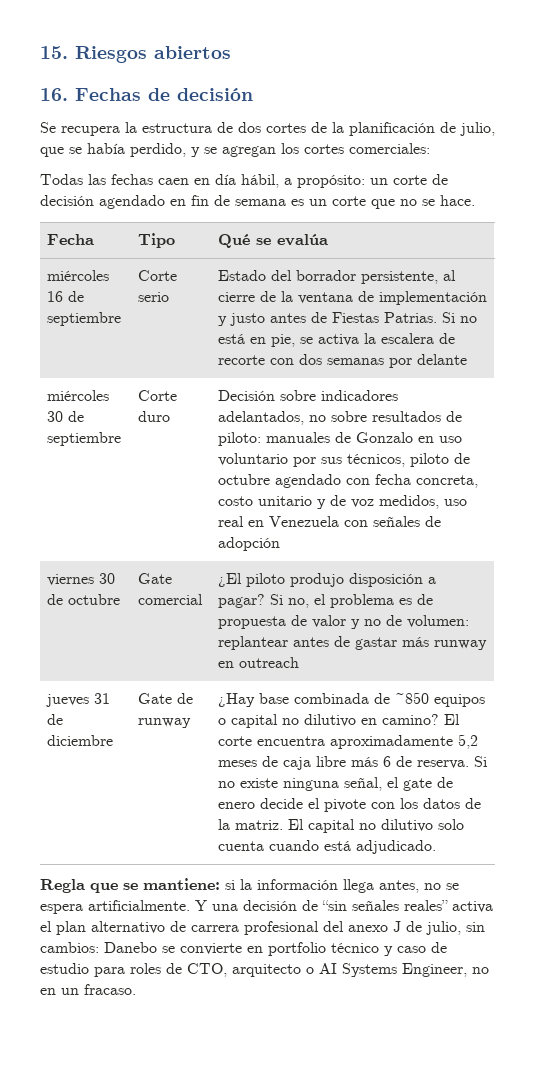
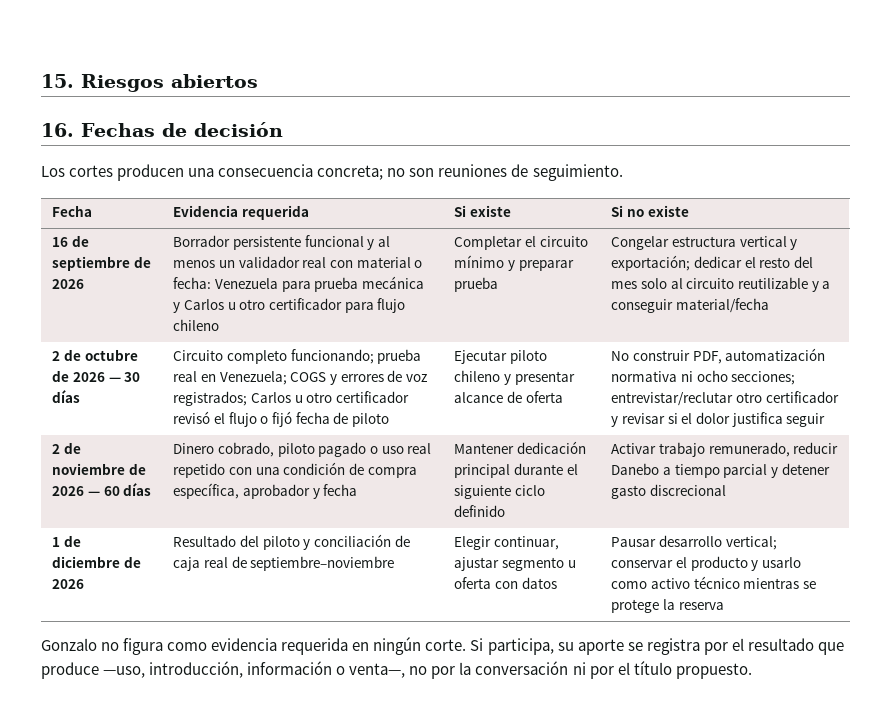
- Se recupera la estructura de dos cortes de la planificación de julio, que se había perdido, y se agregan los cortes comerciales:
- Todas las fechas caen en día hábil, a propósito: un corte de decisión agendado en fin de semana es un corte que no se hace.
- Fecha | Tipo | Qué se evalúa
- miércoles 16 de septiembre | Corte serio | Estado del borrador persistente, al cierre de la ventana de implementación y justo antes de Fiestas Patrias. Si no está en pie, se activa la escalera de recorte con dos semanas por delante
- miércoles 30 de septiembre | Corte duro | Decisión sobre indicadores adelantados, no sobre resultados de piloto: manuales de Gonzalo en uso voluntario por sus técnicos, piloto de octubre agendado con fecha concreta, costo unitario y de voz medidos, uso real en Venezuela con señales de adopción
- viernes 30 de octubre | Gate comercial | ¿El piloto produjo disposición a pagar? Si no, el problema es de propuesta de valor y no de volumen: replantear antes de gastar más runway en outreach
- jueves 31 de diciembre | Gate de runway | ¿Hay base combinada de ~850 equipos o capital no dilutivo en camino? El corte encuentra aproximadamente 5,2 meses de caja libre más 6 de reserva. Si no existe ninguna señal, el gate de enero decide el pivote con los datos de la matriz. El capital no dilutivo solo cuenta cuando está adjudicado.
- Regla que se mantiene: si la información llega antes, no se espera artificialmente. Y una decisión de “sin señales reales” activa el plan alternativo de carrera profesional del anexo J de julio, sin cambios: Danebo se convierte en portfolio técnico y caso de estudio para roles de CTO, arquitecto o AI Systems Engineer, no en un fracaso.
+ Los cortes producen una consecuencia concreta; no son reuniones de seguimiento.
+ Fecha | Evidencia requerida | Si existe | Si no existe
+ 16 de septiembre de 2026 | Borrador persistente funcional y al menos un validador real con material o fecha: Venezuela para prueba mecánica y Carlos u otro certificador para flujo chileno | Completar el circuito mínimo y preparar prueba | Congelar estructura vertical y exportación; dedicar el resto del mes solo al circuito reutilizable y a conseguir material/fecha
+ 2 de octubre de 2026 — 30 días | Circuito completo funcionando; prueba real en Venezuela; COGS y errores de voz registrados; Carlos u otro certificador revisó el flujo o fijó fecha de piloto | Ejecutar piloto chileno y presentar alcance de oferta | No construir PDF, automatización normativa ni ocho secciones; entrevistar/reclutar otro certificador y revisar si el dolor justifica seguir
+ 2 de noviembre de 2026 — 60 días | Dinero cobrado, piloto pagado o uso real repetido con una condición de compra específica, aprobador y fecha | Mantener dedicación principal durante el siguiente ciclo definido | Activar trabajo remunerado, reducir Danebo a tiempo parcial y detener gasto discrecional
+ 1 de diciembre de 2026 | Resultado del piloto y conciliación de caja real de septiembre–noviembre | Elegir continuar, ajustar segmento u oferta con datos | Pausar desarrollo vertical; conservar el producto y usarlo como activo técnico mientras se protege la reserva
+ Gonzalo no figura como evidencia requerida en ningún corte. Si participa, su aporte se registra por el resultado que produce —uso, introducción, información o venta—, no por la conversación ni por el título propuesto.

